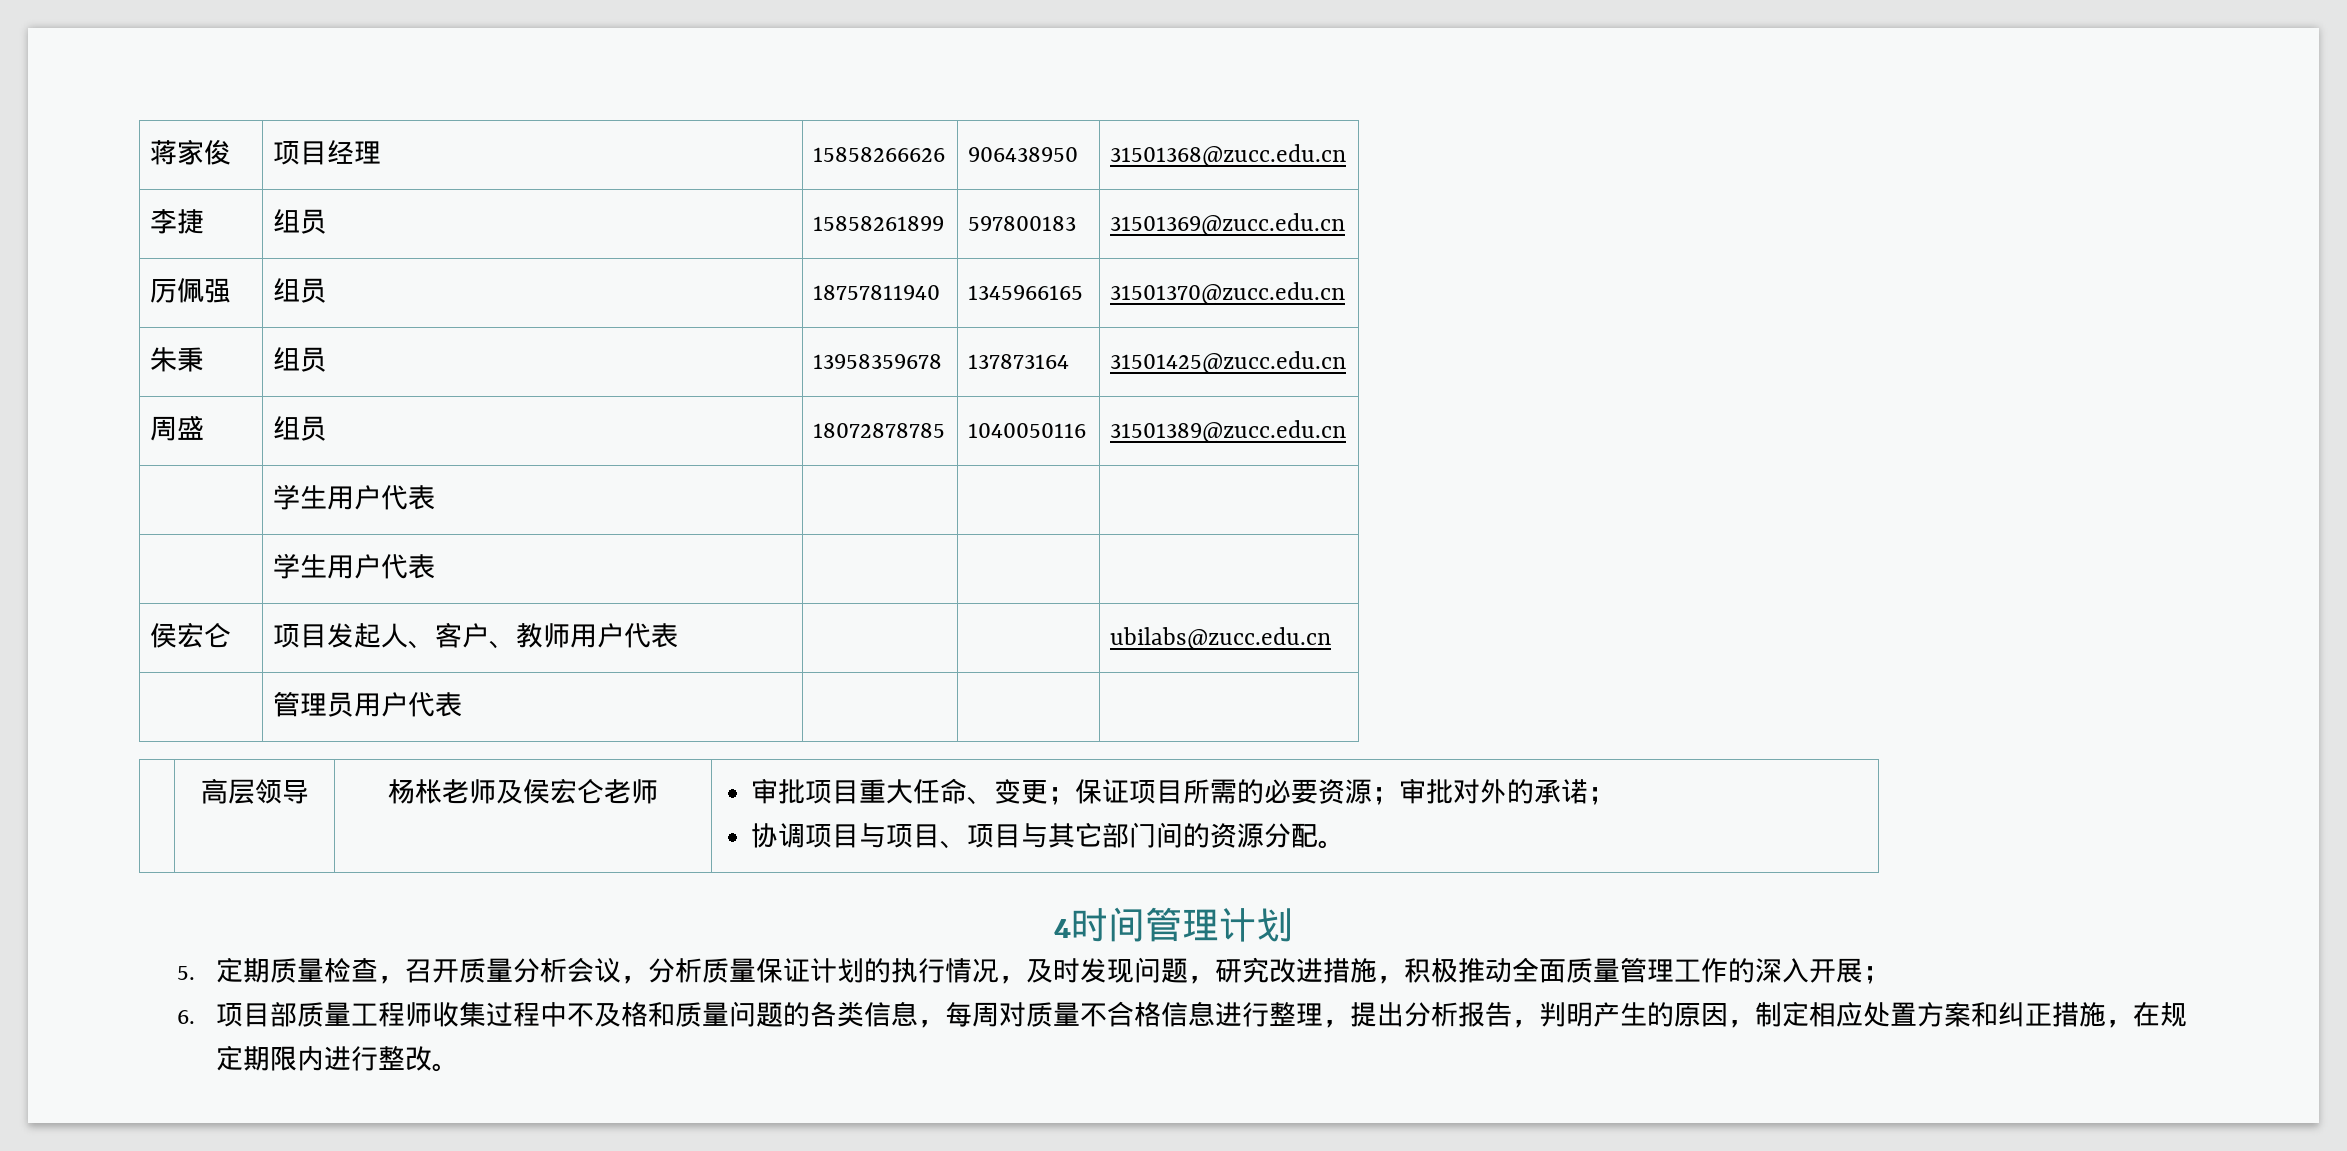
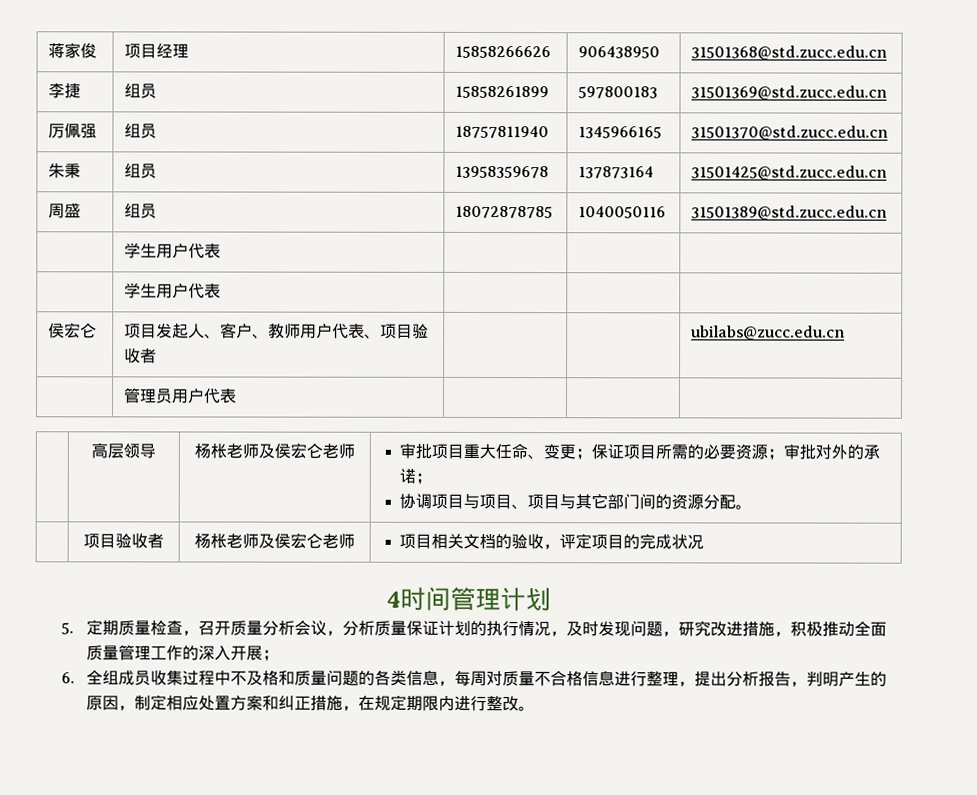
- 蒋家俊 | 项目经理 | 15858266626 | 906438950 | 31501368@zucc.edu.cn
+ 蒋家俊 | 项目经理 | 15858266626 | 906438950 | 31501368@std.zucc.edu.cn
- 李捷 | 组员 | 15858261899 | 597800183 | 31501369@zucc.edu.cn
+ 李捷 | 组员 | 15858261899 | 597800183 | 31501369@std.zucc.edu.cn
- 厉佩强 | 组员 | 18757811940 | 1345966165 | 31501370@zucc.edu.cn
+ 厉佩强 | 组员 | 18757811940 | 1345966165 | 31501370@std.zucc.edu.cn
- 朱秉 | 组员 | 13958359678 | 137873164 | 31501425@zucc.edu.cn
+ 朱秉 | 组员 | 13958359678 | 137873164 | 31501425@std.zucc.edu.cn
- 周盛 | 组员 | 18072878785 | 1040050116 | 31501389@zucc.edu.cn
+ 周盛 | 组员 | 18072878785 | 1040050116 | 31501389@std.zucc.edu.cn
- 侯宏仑 | 项目发起人、客户、教师用户代表 | | | ubilabs@zucc.edu.cn
+ 侯宏仑 | 项目发起人、客户、教师用户代表、项目验收者 | | | ubilabs@zucc.edu.cn
+ | 项目验收者 | 杨枨老师及侯宏仑老师 | 项目相关文档的验收，评定项目的完成状况
- 6.项目部质量工程师收集过程中不及格和质量问题的各类信息，每周对质量不合格信息进行整理，提出分析报告，判明产生的原因，制定相应处置方案和纠正措施，在规定期限内进行整改。
+ 6.全组成员收集过程中不及格和质量问题的各类信息，每周对质量不合格信息进行整理，提出分析报告，判明产生的原因，制定相应处置方案和纠正措施，在规定期限内进行整改。

